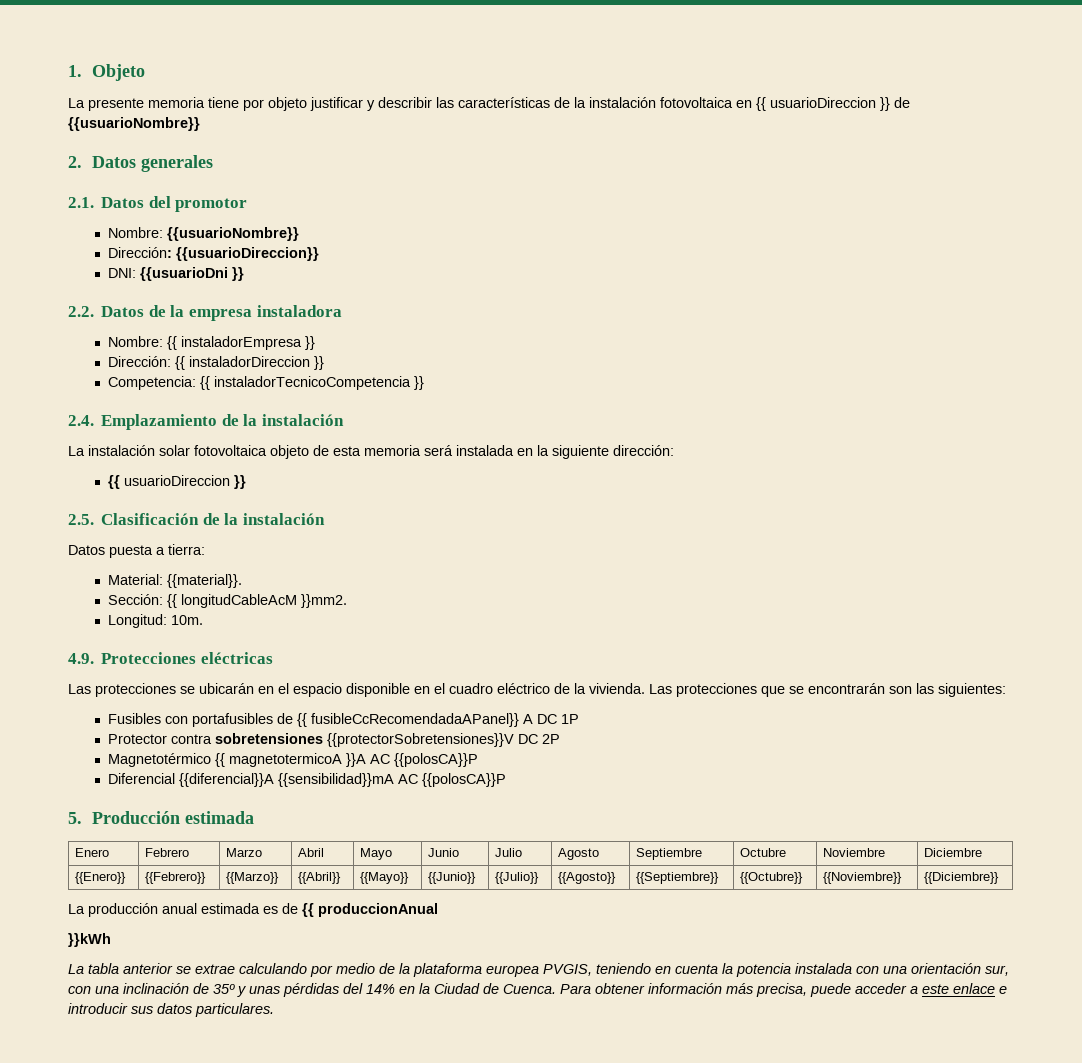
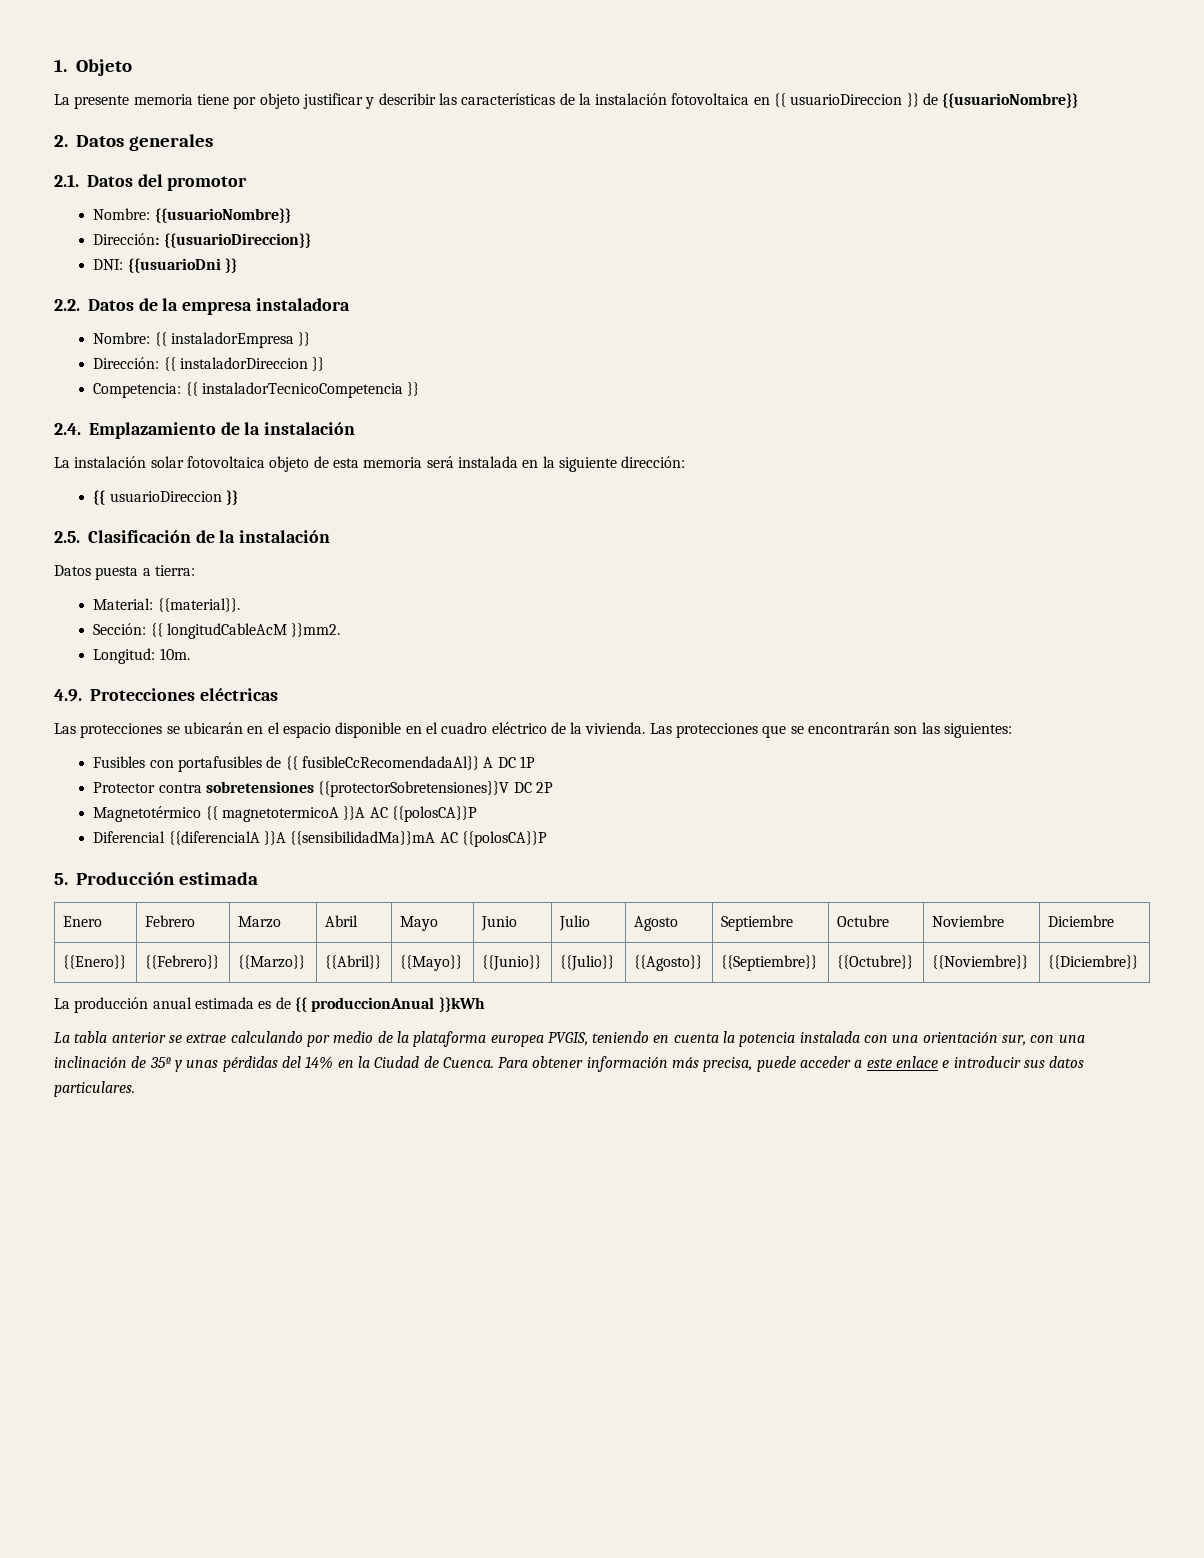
- Fusibles con portafusibles de {{ fusibleCcRecomendadaAPanel}} A DC 1P
+ Fusibles con portafusibles de {{ fusibleCcRecomendadaAl}} A DC 1P
- Diferencial {{diferencial}}A {{sensibilidad}}mA AC {{polosCA}}P
+ Diferencial {{diferencialA }}A {{sensibilidadMa}}mA AC {{polosCA}}P
- La producción anual estimada es de {{ produccionAnual
- }}kWh
+ La producción anual estimada es de {{ produccionAnual }}kWh

